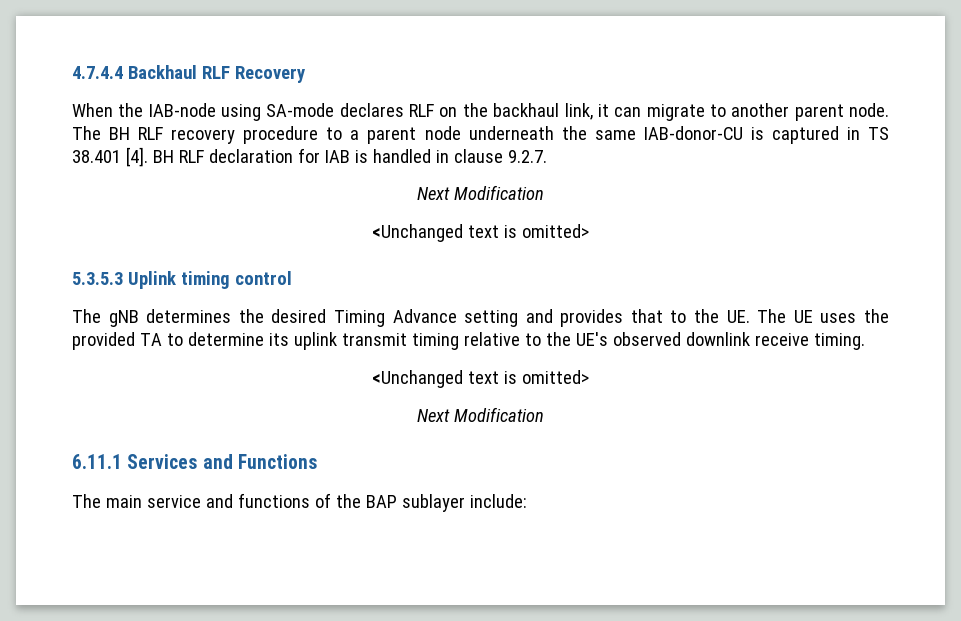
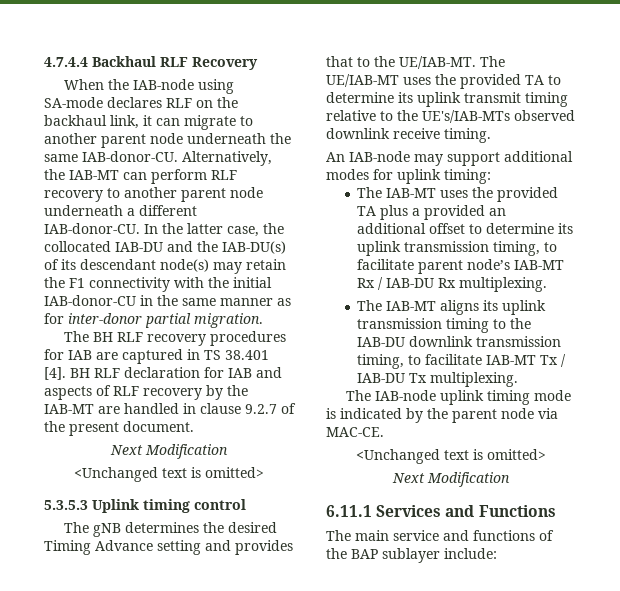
- When the IAB-node using SA-mode declares RLF on the backhaul link, it can migrate to another parent node. The BH RLF recovery procedure to a parent node underneath the same IAB-donor-CU is captured in TS 38.401 [4].
+ When the IAB-node using SA-mode declares RLF on the backhaul link, it can migrate to another parent node underneath the same IAB-donor-CU. Alternatively, the IAB-MT can perform RLF recovery to another parent node underneath a different IAB-donor-CU. In the latter case, the collocated IAB-DU and the IAB-DU(s) of its descendant node(s) may retain the F1 connectivity with the initial IAB-donor-CU in the same manner as for inter-donor partial migration.
+ The BH RLF recovery procedures for IAB are captured in TS 38.401 [4].
- BH RLF declaration for IAB is handled in clause 9.2.7.
+ BH RLF declaration for IAB and aspects of RLF recovery by the IAB-MT are handled in clause 9.2.7 of the present document.
- The gNB determines the desired Timing Advance setting and provides that to the UE. The UE uses the provided TA to determine its uplink transmit timing relative to the UE's observed downlink receive timing.
+ The gNB determines the desired Timing Advance setting and provides that to the UE/IAB-MT. The UE/IAB-MT uses the provided TA to determine its uplink transmit timing relative to the UE's/IAB-MTs observed downlink receive timing.
+ An IAB-node may support additional modes for uplink timing:
+ The IAB-MT uses the provided TA plus a provided an additional offset to determine its uplink transmission timing, to facilitate parent node’s IAB-MT Rx / IAB-DU Rx multiplexing.
+ The IAB-MT aligns its uplink transmission timing to the IAB-DU downlink transmission timing, to facilitate IAB-MT Tx / IAB-DU Tx multiplexing.
+ The IAB-node uplink timing mode is indicated by the parent node via MAC-CE.

